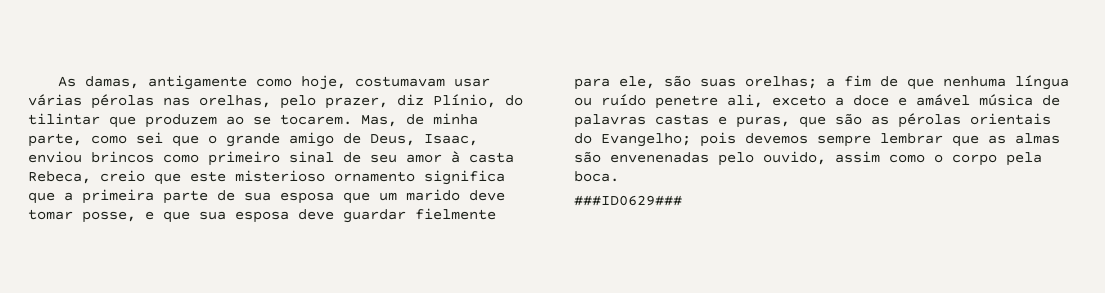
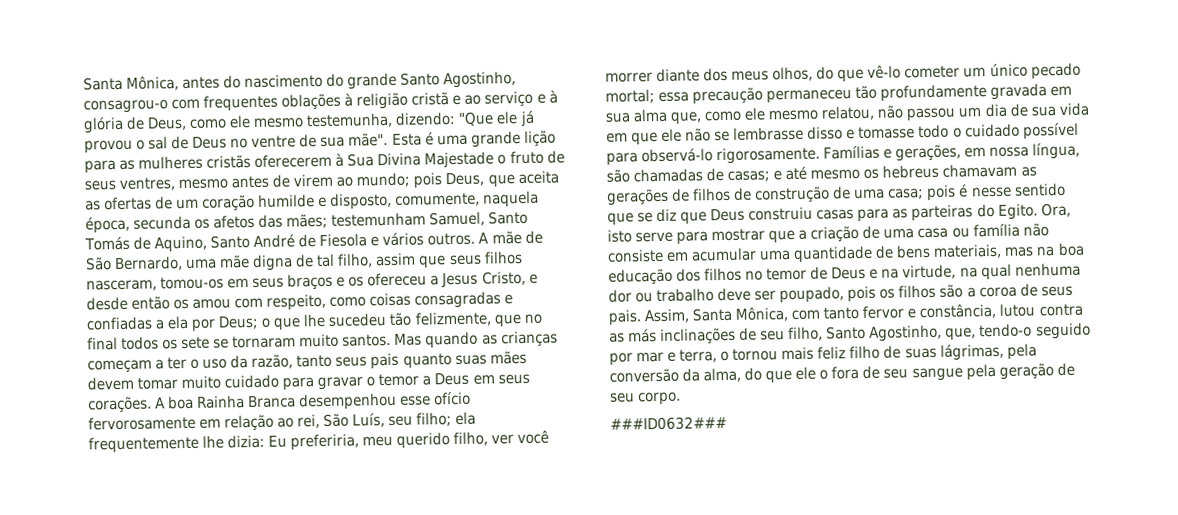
- As damas, antigamente como hoje, costumavam usar várias pérolas nas orelhas, pelo prazer, diz Plínio, do tilintar que produzem ao se tocarem. Mas, de minha parte, como sei que o grande amigo de Deus, Isaac, enviou brincos como primeiro sinal de seu amor à casta Rebeca, creio que este misterioso ornamento significa que a primeira parte de sua esposa que um marido deve tomar posse, e que sua esposa deve guardar fielmente para ele, são suas orelhas; a fim de que nenhuma língua ou ruído penetre ali, exceto a doce e amável música de palavras castas e puras, que são as pérolas orientais do Evangelho; pois devemos sempre lembrar que as almas são envenenadas pelo ouvido, assim como o corpo pela boca.
- ###ID0629###
+ Santa Mônica, antes do nascimento do grande Santo Agostinho, consagrou-o com frequentes oblações à religião cristã e ao serviço e à glória de Deus, como ele mesmo testemunha, dizendo: "Que ele já provou o sal de Deus no ventre de sua mãe". Esta é uma grande lição para as mulheres cristãs oferecerem à Sua Divina Majestade o fruto de seus ventres, mesmo antes de virem ao mundo; pois Deus, que aceita as ofertas de um coração humilde e disposto, comumente, naquela época, secunda os afetos das mães; testemunham Samuel, Santo Tomás de Aquino, Santo André de Fiesola e vários outros. A mãe de São Bernardo, uma mãe digna de tal filho, assim que seus filhos nasceram, tomou-os em seus braços e os ofereceu a Jesus Cristo, e desde então os amou com respeito, como coisas consagradas e confiadas a ela por Deus; o que lhe sucedeu tão felizmente, que no final todos os sete se tornaram muito santos. Mas quando as crianças começam a ter o uso da razão, tanto seus pais quanto suas mães devem tomar muito cuidado para gravar o temor a Deus em seus corações. A boa Rainha Branca desempenhou esse ofício fervorosamente em relação ao rei, São Luís, seu filho; ela frequentemente lhe dizia: Eu preferiria, meu querido filho, ver você morrer diante dos meus olhos, do que vê-lo cometer um único pecado mortal; essa precaução permaneceu tão profundamente gravada em sua alma que, como ele mesmo relatou, não passou um dia de sua vida em que ele não se lembrasse disso e tomasse todo o cuidado possível para observá-lo rigorosamente. Famílias e gerações, em nossa língua, são chamadas de casas; e até mesmo os hebreus chamavam as gerações de filhos de construção de uma casa; pois é nesse sentido que se diz que Deus construiu casas para as parteiras do Egito. Ora, isto serve para mostrar que a criação de uma casa ou família não consiste em acumular uma quantidade de bens materiais, mas na boa educação dos filhos no temor de Deus e na virtude, na qual nenhuma dor ou trabalho deve ser poupado, pois os filhos são a coroa de seus pais. Assim, Santa Mônica, com tanto fervor e constância, lutou contra as más inclinações de seu filho, Santo Agostinho, que, tendo-o seguido por mar e terra, o tornou mais feliz filho de suas lágrimas, pela conversão da alma, do que ele o fora de seu sangue pela geração de seu corpo.
+ ###ID0632###

